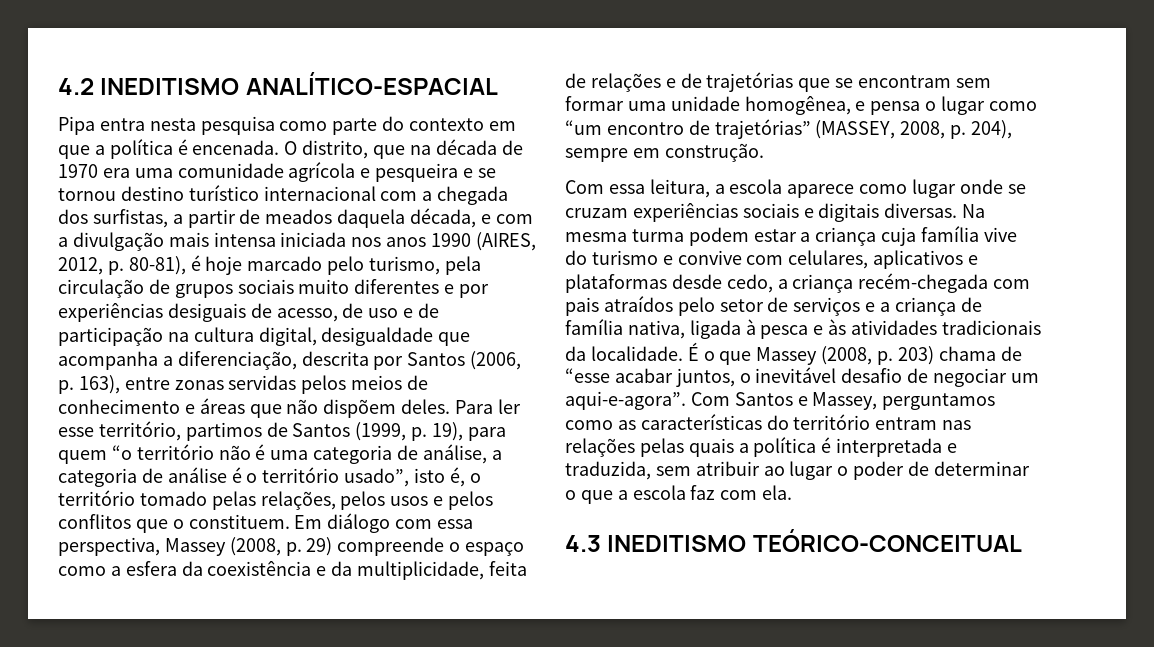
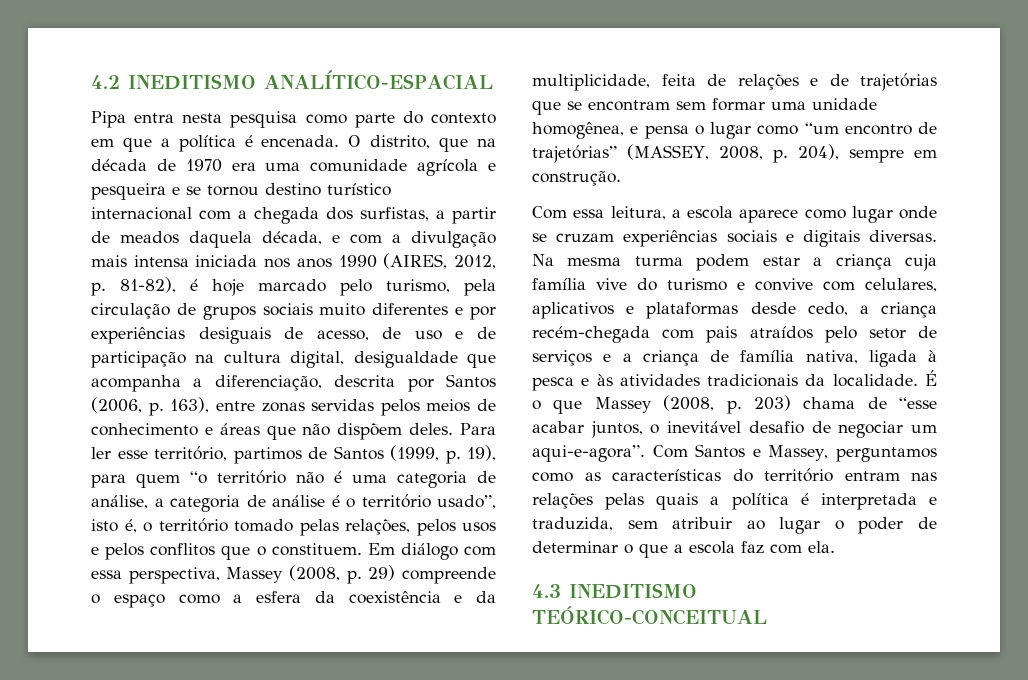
- O distrito, que na década de 1970 era uma comunidade agrícola e pesqueira e se tornou destino turístico internacional com a chegada dos surfistas, a partir de meados daquela década, e com a divulgação mais intensa iniciada nos anos 1990 (AIRES, 2012, p. 80-81), é hoje marcado pelo turismo, pela circulação de grupos sociais muito diferentes e por experiências desiguais de acesso, de uso e de participação na cultura digital, desigualdade que acompanha a diferenciação, descrita por Santos (2006, p. 163), entre zonas servidas pelos meios de conhecimento e áreas que não dispõem deles.
+ O distrito, que na década de 1970 era uma comunidade agrícola e pesqueira e se tornou destino turístico internacional com a chegada dos surfistas, a partir de meados daquela década, e com a divulgação mais intensa iniciada nos anos 1990 (AIRES, 2012, p. 81-82), é hoje marcado pelo turismo, pela circulação de grupos sociais muito diferentes e por experiências desiguais de acesso, de uso e de participação na cultura digital, desigualdade que acompanha a diferenciação, descrita por Santos (2006, p. 163), entre zonas servidas pelos meios de conhecimento e áreas que não dispõem deles.

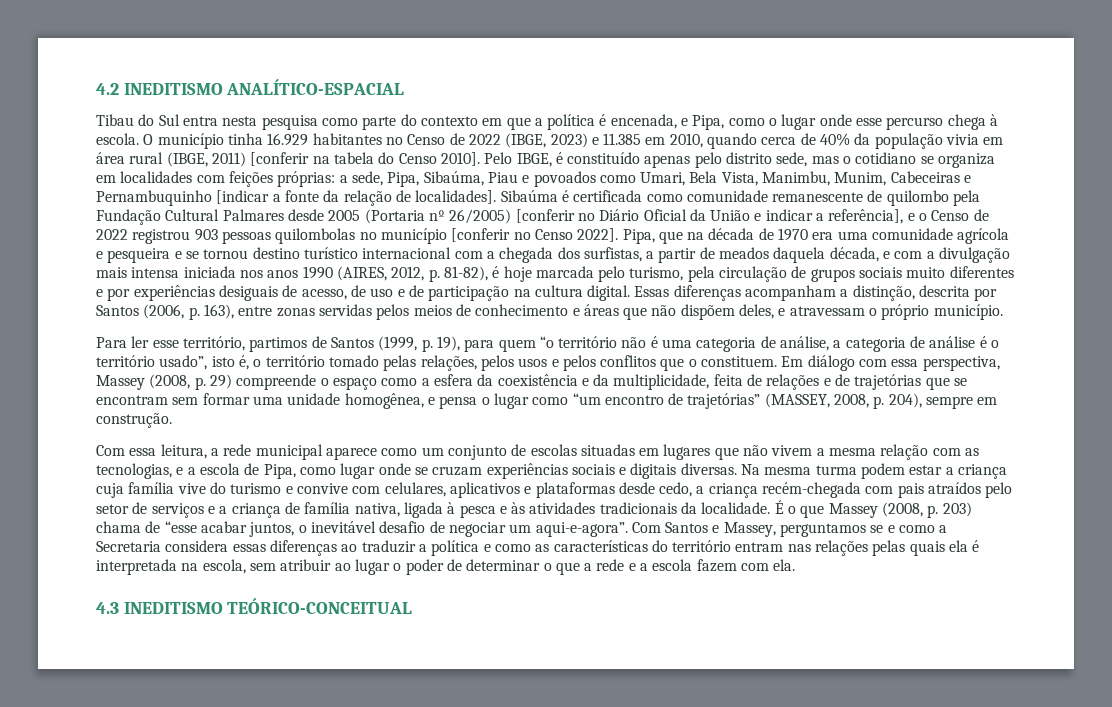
- Pipa entra nesta pesquisa como parte do contexto em que a política é encenada. O distrito, que na década de 1970 era uma comunidade agrícola e pesqueira e se tornou destino turístico internacional com a chegada dos surfistas, a partir de meados daquela década, e com a divulgação mais intensa iniciada nos anos 1990 (AIRES, 2012, p. 81-82), é hoje marcado pelo turismo, pela circulação de grupos sociais muito diferentes e por experiências desiguais de acesso, de uso e de participação na cultura digital, desigualdade que acompanha a diferenciação, descrita por Santos (2006, p. 163), entre zonas servidas pelos meios de conhecimento e áreas que não dispõem deles. Para ler esse território, partimos de Santos (1999, p. 19), para quem “o território não é uma categoria de análise, a categoria de análise é o território usado”, isto é, o território tomado pelas relações, pelos usos e pelos conflitos que o constituem.
+ Tibau do Sul entra nesta pesquisa como parte do contexto em que a política é encenada, e Pipa, como o lugar onde esse percurso chega à escola. O município tinha 16.929 habitantes no Censo de 2022 (IBGE, 2023) e 11.385 em 2010, quando cerca de 40% da população vivia em área rural (IBGE, 2011) [conferir na tabela do Censo 2010]. Pelo IBGE, é constituído apenas pelo distrito sede, mas o cotidiano se organiza em localidades com feições próprias: a sede, Pipa, Sibaúma, Piau e povoados como Umari, Bela Vista, Manimbu, Munim, Cabeceiras e Pernambuquinho [indicar a fonte da relação de localidades]. Sibaúma é certificada como comunidade remanescente de quilombo pela Fundação Cultural Palmares desde 2005 (Portaria nº 26/2005) [conferir no Diário Oficial da União e indicar a referência], e o Censo de 2022 registrou 903 pessoas quilombolas no município [conferir no Censo 2022]. Pipa, que na década de 1970 era uma comunidade agrícola e pesqueira e se tornou destino turístico internacional com a chegada dos surfistas, a partir de meados daquela década, e com a divulgação mais intensa iniciada nos anos 1990 (AIRES, 2012, p. 81-82), é hoje marcada pelo turismo, pela circulação de grupos sociais muito diferentes e por experiências desiguais de acesso, de uso e de participação na cultura digital. Essas diferenças acompanham a distinção, descrita por Santos (2006, p. 163), entre zonas servidas pelos meios de conhecimento e áreas que não dispõem deles, e atravessam o próprio município.
+ Para ler esse território, partimos de Santos (1999, p. 19), para quem “o território não é uma categoria de análise, a categoria de análise é o território usado”, isto é, o território tomado pelas relações, pelos usos e pelos conflitos que o constituem.
- Com essa leitura, a escola aparece como lugar onde se cruzam experiências sociais e digitais diversas.
+ Com essa leitura, a rede municipal aparece como um conjunto de escolas situadas em lugares que não vivem a mesma relação com as tecnologias, e a escola de Pipa, como lugar onde se cruzam experiências sociais e digitais diversas.
- Com Santos e Massey, perguntamos como as características do território entram nas relações pelas quais a política é interpretada e traduzida, sem atribuir ao lugar o poder de determinar o que a escola faz com ela.
+ Com Santos e Massey, perguntamos se e como a Secretaria considera essas diferenças ao traduzir a política e como as características do território entram nas relações pelas quais ela é interpretada na escola, sem atribuir ao lugar o poder de determinar o que a rede e a escola fazem com ela.

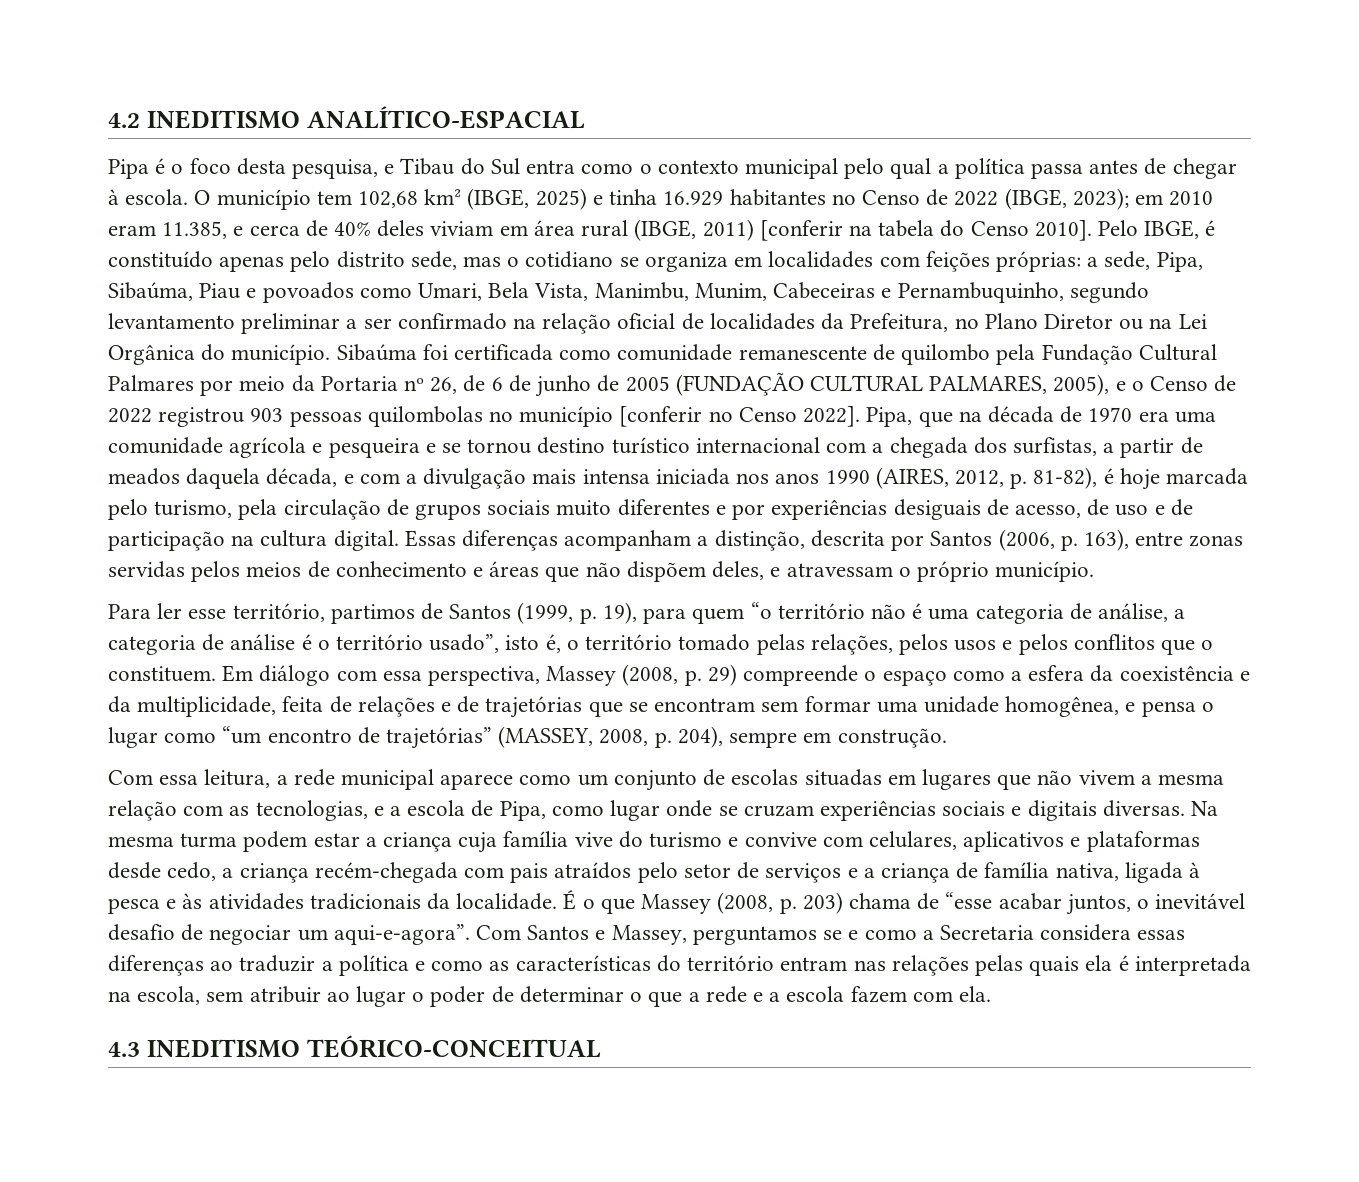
- Tibau do Sul entra nesta pesquisa como parte do contexto em que a política é encenada, e Pipa, como o lugar onde esse percurso chega à escola. O município tinha 16.929 habitantes no Censo de 2022 (IBGE, 2023) e 11.385 em 2010, quando cerca de 40% da população vivia em área rural (IBGE, 2011) [conferir na tabela do Censo 2010].
+ Pipa é o foco desta pesquisa, e Tibau do Sul entra como o contexto municipal pelo qual a política passa antes de chegar à escola. O município tem 102,68 km² (IBGE, 2025) e tinha 16.929 habitantes no Censo de 2022 (IBGE, 2023); em 2010 eram 11.385, e cerca de 40% deles viviam em área rural (IBGE, 2011) [conferir na tabela do Censo 2010].
- Pelo IBGE, é constituído apenas pelo distrito sede, mas o cotidiano se organiza em localidades com feições próprias: a sede, Pipa, Sibaúma, Piau e povoados como Umari, Bela Vista, Manimbu, Munim, Cabeceiras e Pernambuquinho [indicar a fonte da relação de localidades]. Sibaúma é certificada como comunidade remanescente de quilombo pela Fundação Cultural Palmares desde 2005 (Portaria nº 26/2005) [conferir no Diário Oficial da União e indicar a referência], e o Censo de 2022 registrou 903 pessoas quilombolas no município [conferir no Censo 2022].
+ Pelo IBGE, é constituído apenas pelo distrito sede, mas o cotidiano se organiza em localidades com feições próprias: a sede, Pipa, Sibaúma, Piau e povoados como Umari, Bela Vista, Manimbu, Munim, Cabeceiras e Pernambuquinho, segundo levantamento preliminar a ser confirmado na relação oficial de localidades da Prefeitura, no Plano Diretor ou na Lei Orgânica do município. Sibaúma foi certificada como comunidade remanescente de quilombo pela Fundação Cultural Palmares por meio da Portaria nº 26, de 6 de junho de 2005 (FUNDAÇÃO CULTURAL PALMARES, 2005), e o Censo de 2022 registrou 903 pessoas quilombolas no município [conferir no Censo 2022].

